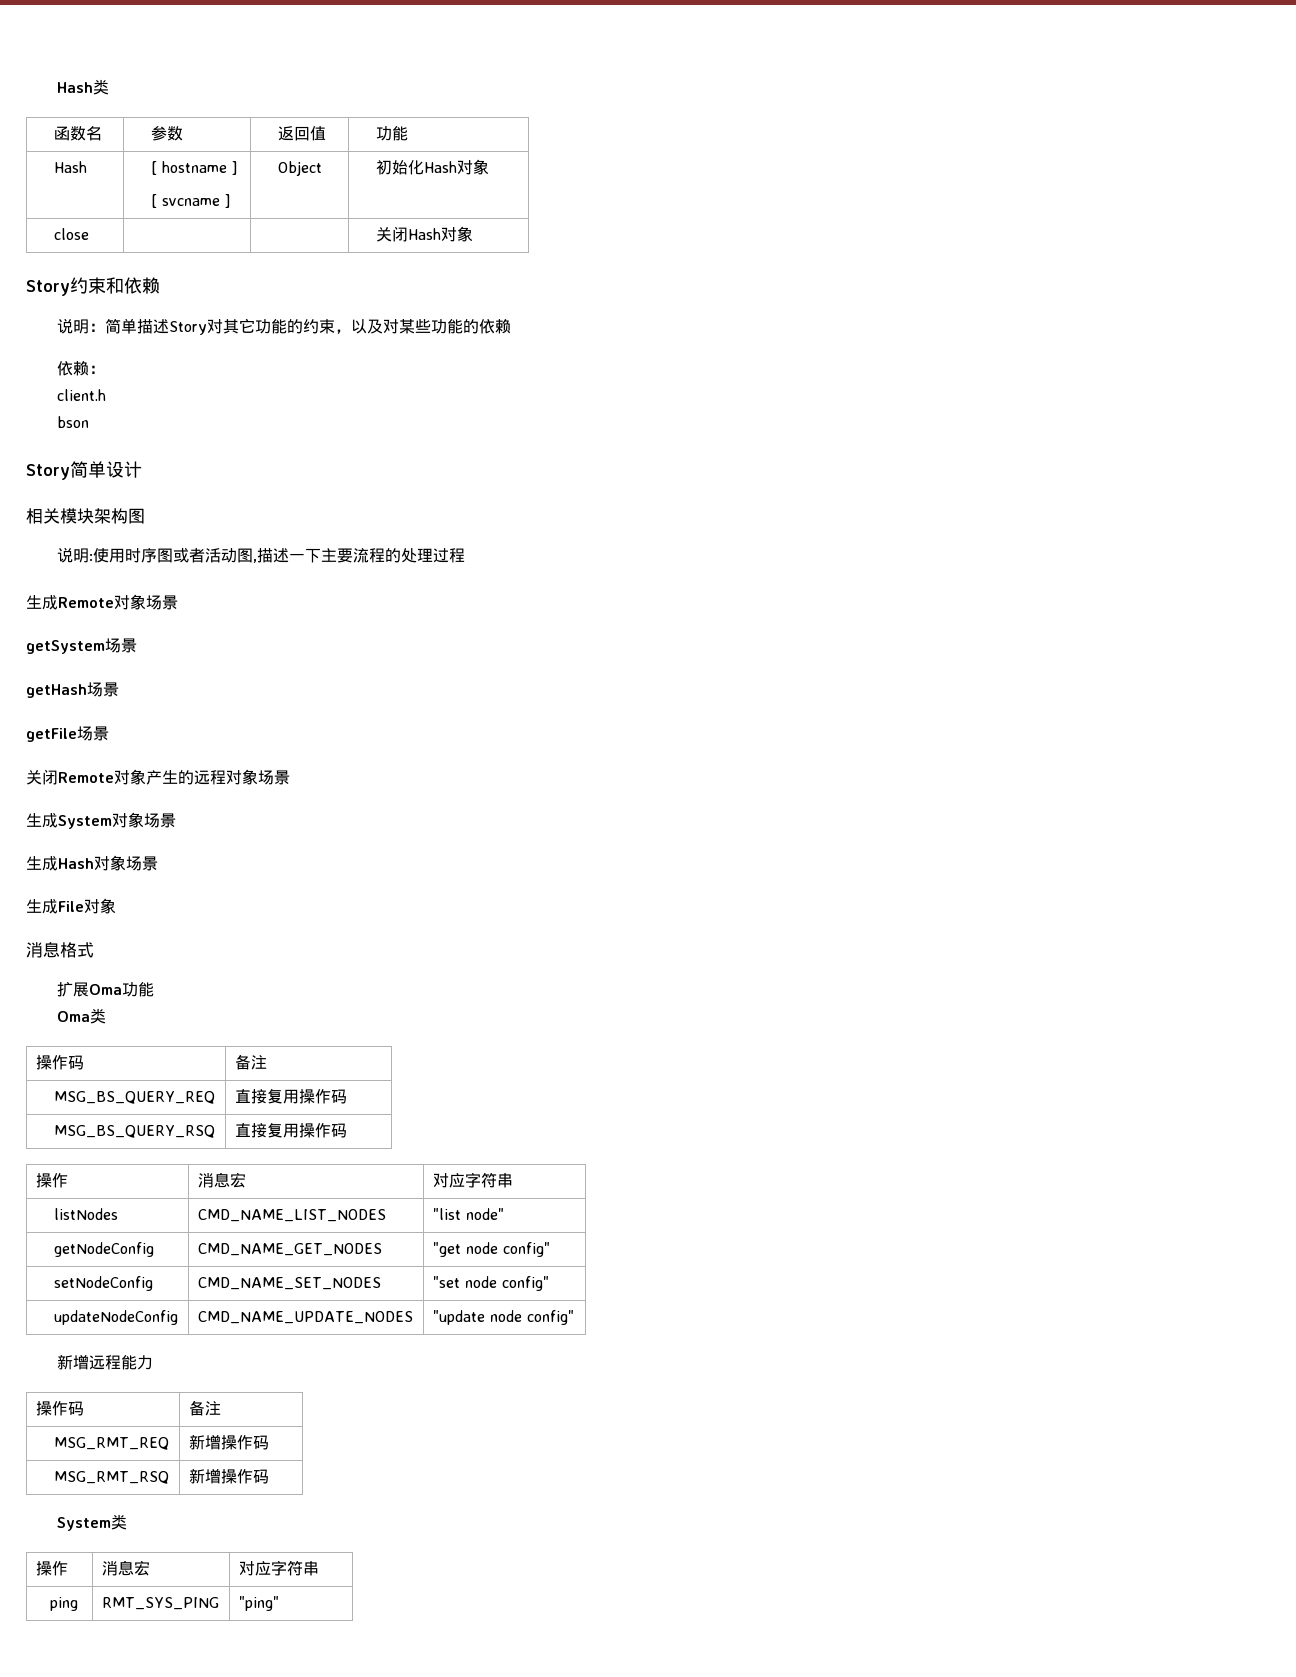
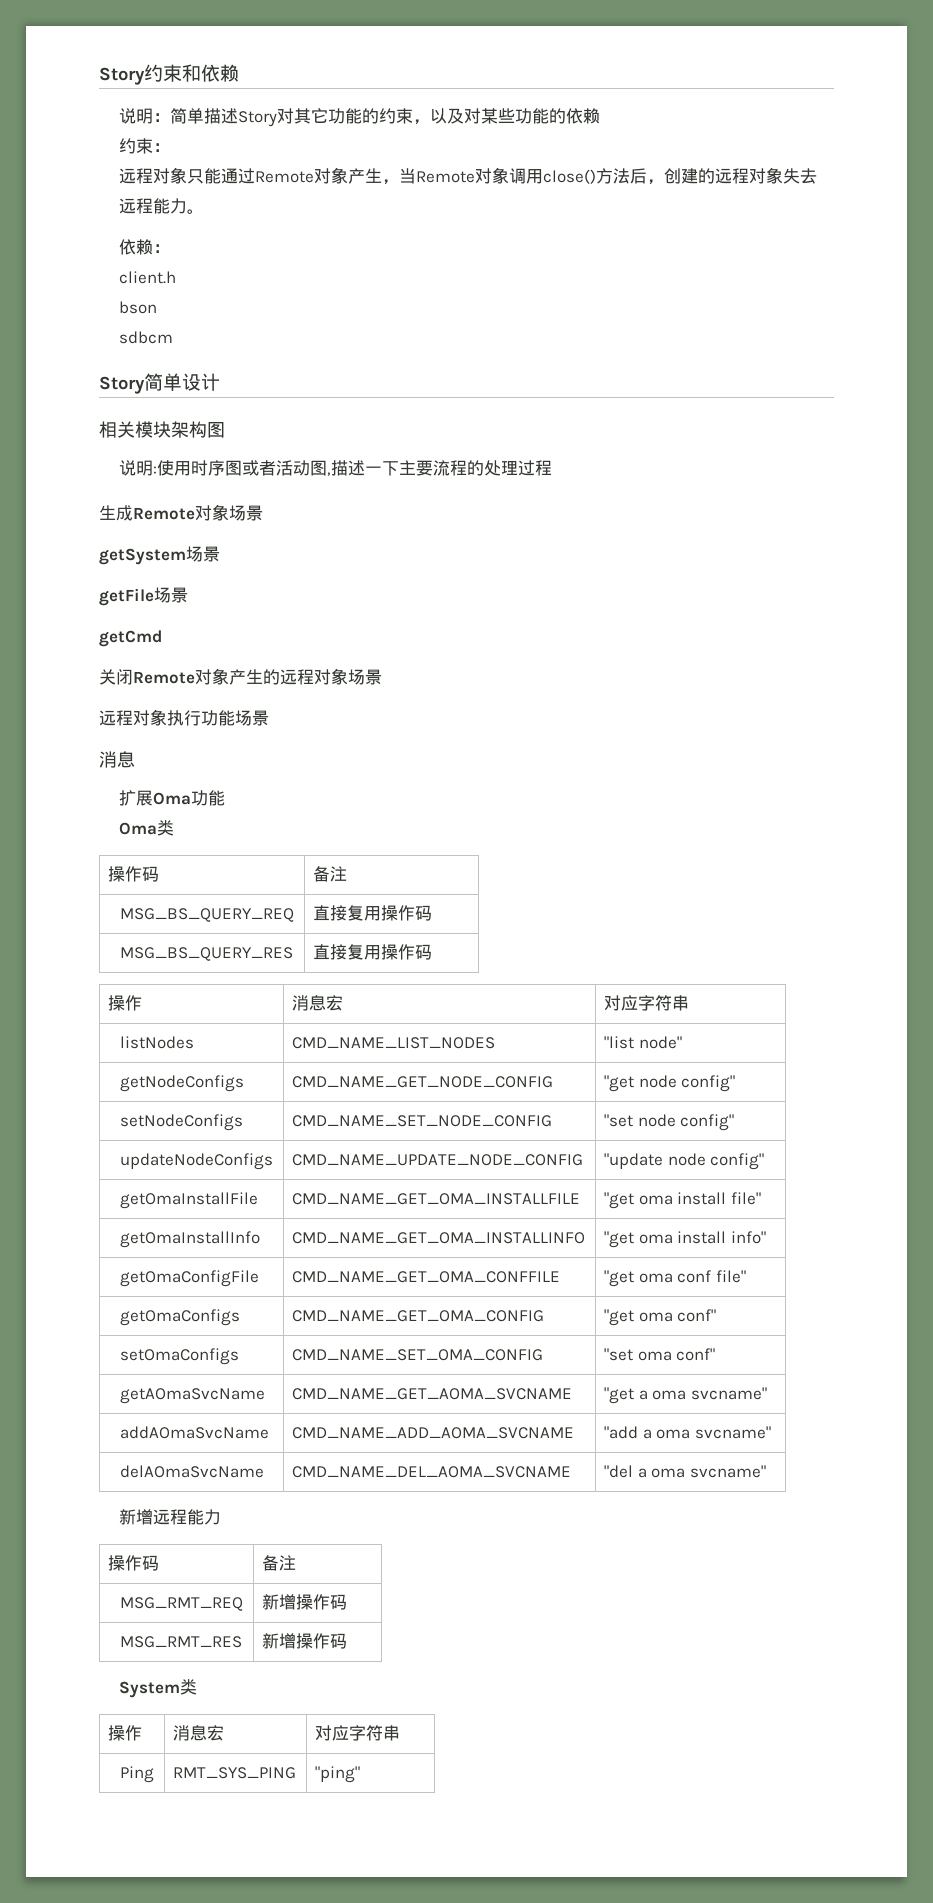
- Hash类
- 函数名 | 参数 | 返回值 | 功能
- Hash | [ hostname ]
- [ svcname ] | Object | 初始化Hash对象
- close | | | 关闭Hash对象
+ 约束：
+ 远程对象只能通过Remote对象产生，当Remote对象调用close()方法后，创建的远程对象失去远程能力。
+ sdbcm
- getHash场景
  getFile场景
+ getCmd
- 生成System对象场景
- 生成Hash对象场景
- 生成File对象
- 消息格式
+ 远程对象执行功能场景
+ 消息
- MSG_BS_QUERY_RSQ | 直接复用操作码
+ MSG_BS_QUERY_RES | 直接复用操作码
- getNodeConfig | CMD_NAME_GET_NODES | "get node config"
+ getNodeConfigs | CMD_NAME_GET_NODE_CONFIG | "get node config"
- setNodeConfig | CMD_NAME_SET_NODES | "set node config"
+ setNodeConfigs | CMD_NAME_SET_NODE_CONFIG | "set node config"
- updateNodeConfig | CMD_NAME_UPDATE_NODES | "update node config"
+ updateNodeConfigs | CMD_NAME_UPDATE_NODE_CONFIG | "update node config"
+ getOmaInstallFile | CMD_NAME_GET_OMA_INSTALLFILE | "get oma install file"
+ getOmaInstallInfo | CMD_NAME_GET_OMA_INSTALLINFO | "get oma install info"
+ getOmaConfigFile | CMD_NAME_GET_OMA_CONFFILE | "get oma conf file"
+ getOmaConfigs | CMD_NAME_GET_OMA_CONFIG | "get oma conf"
+ setOmaConfigs | CMD_NAME_SET_OMA_CONFIG | "set oma conf"
+ getAOmaSvcName | CMD_NAME_GET_AOMA_SVCNAME | "get a oma svcname"
+ addAOmaSvcName | CMD_NAME_ADD_AOMA_SVCNAME | "add a oma svcname"
+ delAOmaSvcName | CMD_NAME_DEL_AOMA_SVCNAME | "del a oma svcname"
- MSG_RMT_RSQ | 新增操作码
+ MSG_RMT_RES | 新增操作码
- ping | RMT_SYS_PING | "ping"
+ Ping | RMT_SYS_PING | "ping"

